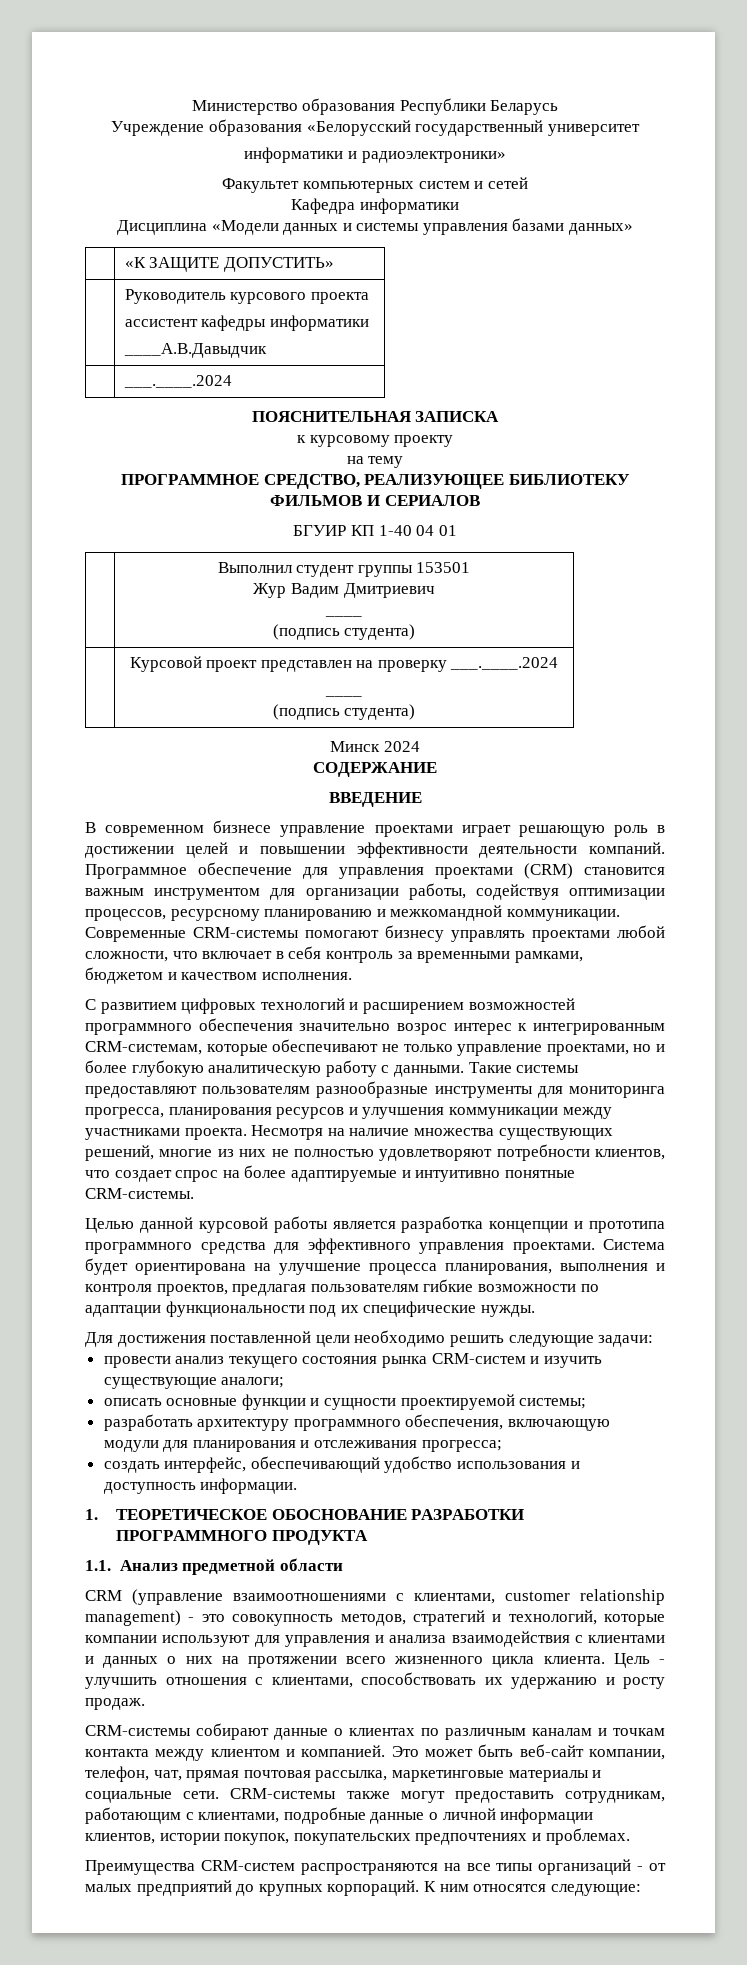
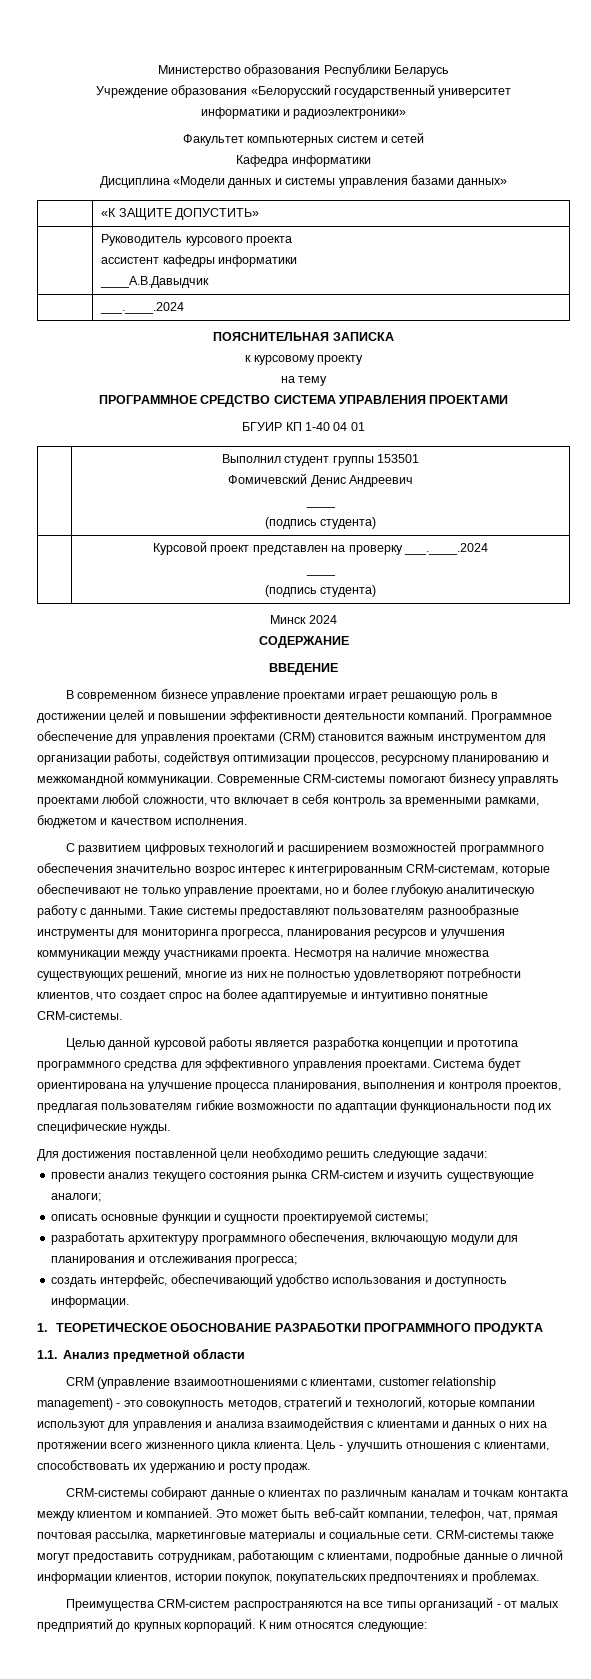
- ПРОГРАММНОЕ СРЕДСТВО, РЕАЛИЗУЮЩЕЕ БИБЛИОТЕКУ ФИЛЬМОВ И СЕРИАЛОВ
+ ПРОГРАММНОЕ СРЕДСТВО СИСТЕМА УПРАВЛЕНИЯ ПРОЕКТАМИ
  | Выполнил студент группы 153501
- Жур Вадим Дмитриевич
+ Фомичевский Денис Андреевич

